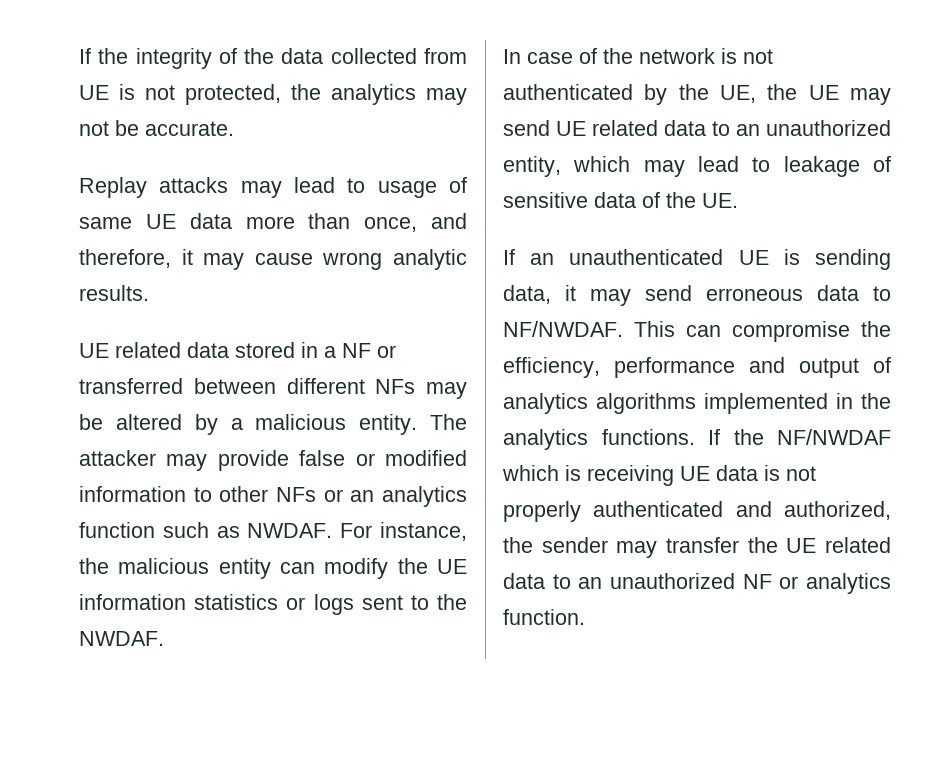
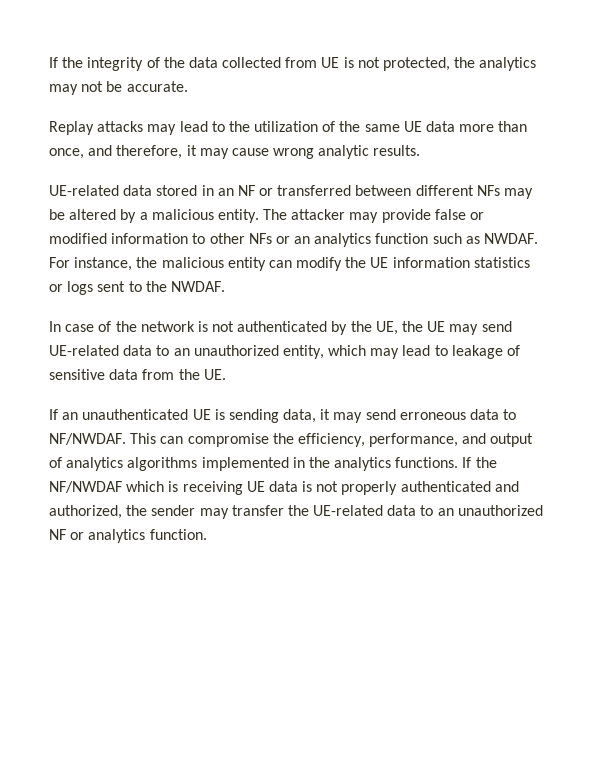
- Replay attacks may lead to usage of same UE data more than once, and therefore, it may cause wrong analytic results.
+ Replay attacks may lead to the utilization of the same UE data more than once, and therefore, it may cause wrong analytic results.
- UE related data stored in a NF or transferred between different NFs may be altered by a malicious entity.
+ UE-related data stored in an NF or transferred between different NFs may be altered by a malicious entity.
- In case of the network is not authenticated by the UE, the UE may send UE related data to an unauthorized entity, which may lead to leakage of sensitive data of the UE.
+ In case of the network is not authenticated by the UE, the UE may send UE-related data to an unauthorized entity, which may lead to leakage of sensitive data from the UE.
- This can compromise the efficiency, performance and output of analytics algorithms implemented in the analytics functions.
+ This can compromise the efficiency, performance, and output of analytics algorithms implemented in the analytics functions.
- If the NF/NWDAF which is receiving UE data is not properly authenticated and authorized, the sender may transfer the UE related data to an unauthorized NF or analytics function.
+ If the NF/NWDAF which is receiving UE data is not properly authenticated and authorized, the sender may transfer the UE-related data to an unauthorized NF or analytics function.

